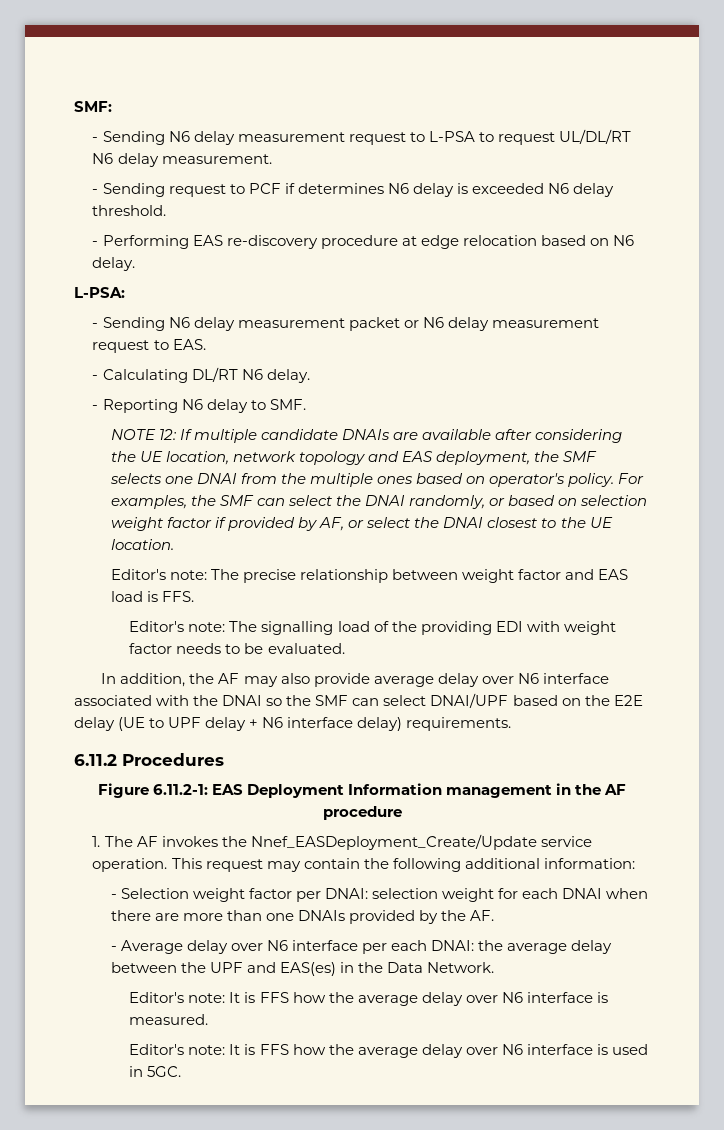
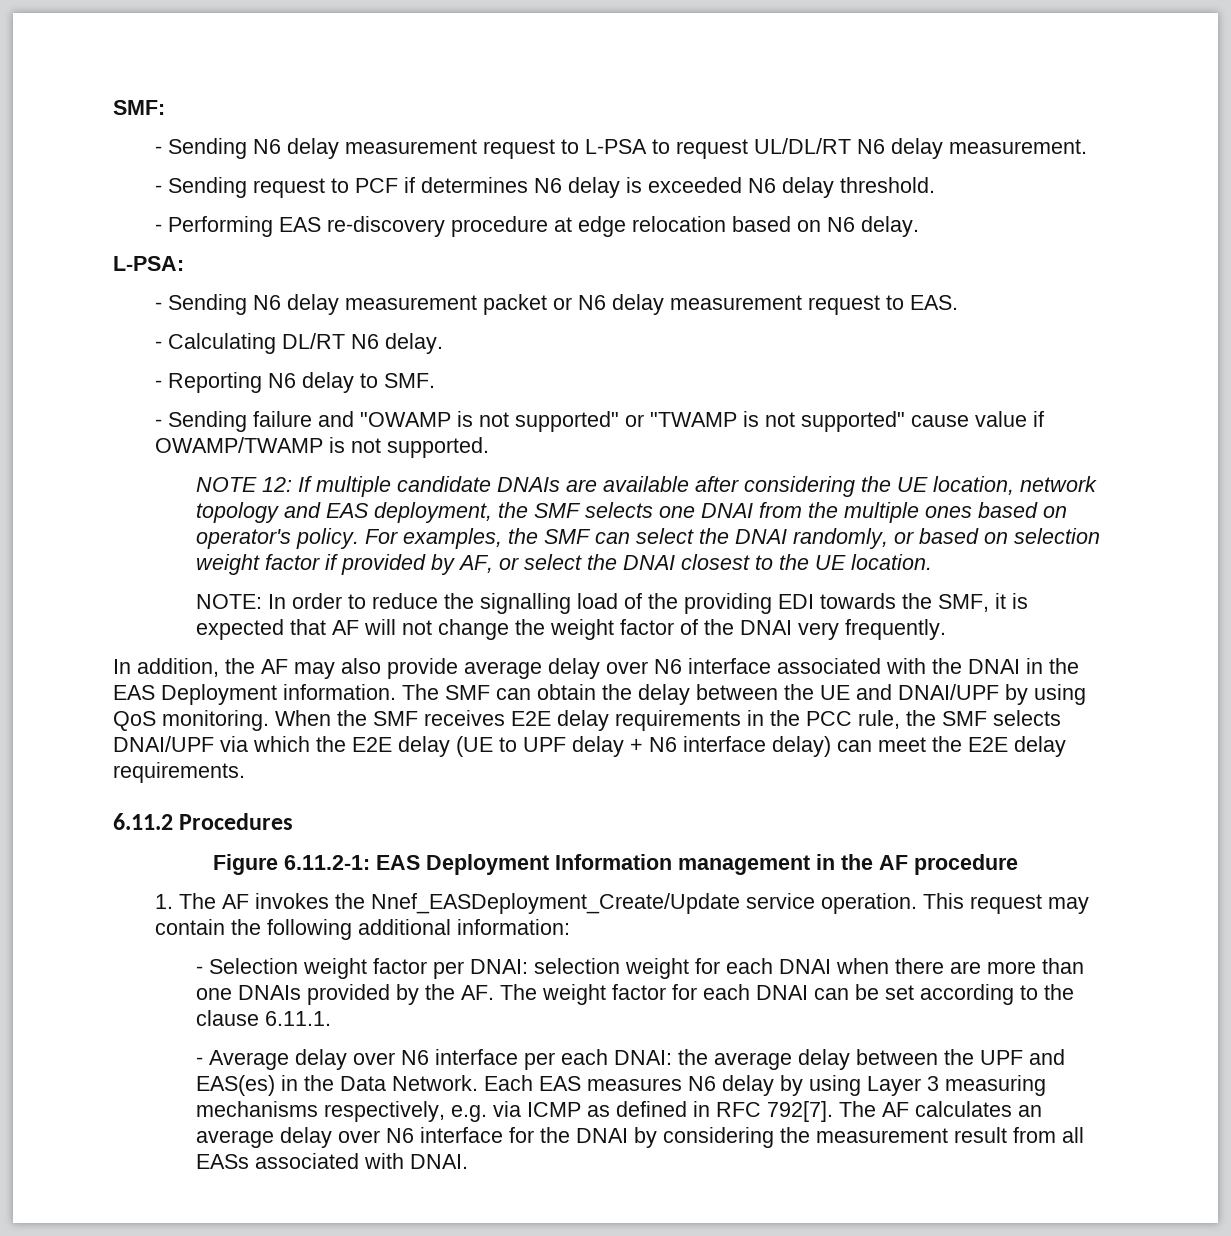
+ - Sending failure and "OWAMP is not supported" or "TWAMP is not supported" cause value if OWAMP/TWAMP is not supported.
- Editor's note: The precise relationship between weight factor and EAS load is FFS.
- Editor's note: The signalling load of the providing EDI with weight factor needs to be evaluated.
+ NOTE: In order to reduce the signalling load of the providing EDI towards the SMF, it is expected that AF will not change the weight factor of the DNAI very frequently.
- In addition, the AF may also provide average delay over N6 interface associated with the DNAI so the SMF can select DNAI/UPF based on the E2E delay (UE to UPF delay + N6 interface delay) requirements.
+ In addition, the AF may also provide average delay over N6 interface associated with the DNAI in the EAS Deployment information. The SMF can obtain the delay between the UE and DNAI/UPF by using QoS monitoring. When the SMF receives E2E delay requirements in the PCC rule, the SMF selects DNAI/UPF via which the E2E delay (UE to UPF delay + N6 interface delay) can meet the E2E delay requirements.
- - Selection weight factor per DNAI: selection weight for each DNAI when there are more than one DNAIs provided by the AF.
+ - Selection weight factor per DNAI: selection weight for each DNAI when there are more than one DNAIs provided by the AF. The weight factor for each DNAI can be set according to the clause 6.11.1.
- - Average delay over N6 interface per each DNAI: the average delay between the UPF and EAS(es) in the Data Network.
- Editor's note: It is FFS how the average delay over N6 interface is measured.
- Editor's note: It is FFS how the average delay over N6 interface is used in 5GC.
+ - Average delay over N6 interface per each DNAI: the average delay between the UPF and EAS(es) in the Data Network. Each EAS measures N6 delay by using Layer 3 measuring mechanisms respectively, e.g. via ICMP as defined in RFC 792[7]. The AF calculates an average delay over N6 interface for the DNAI by considering the measurement result from all EASs associated with DNAI.

